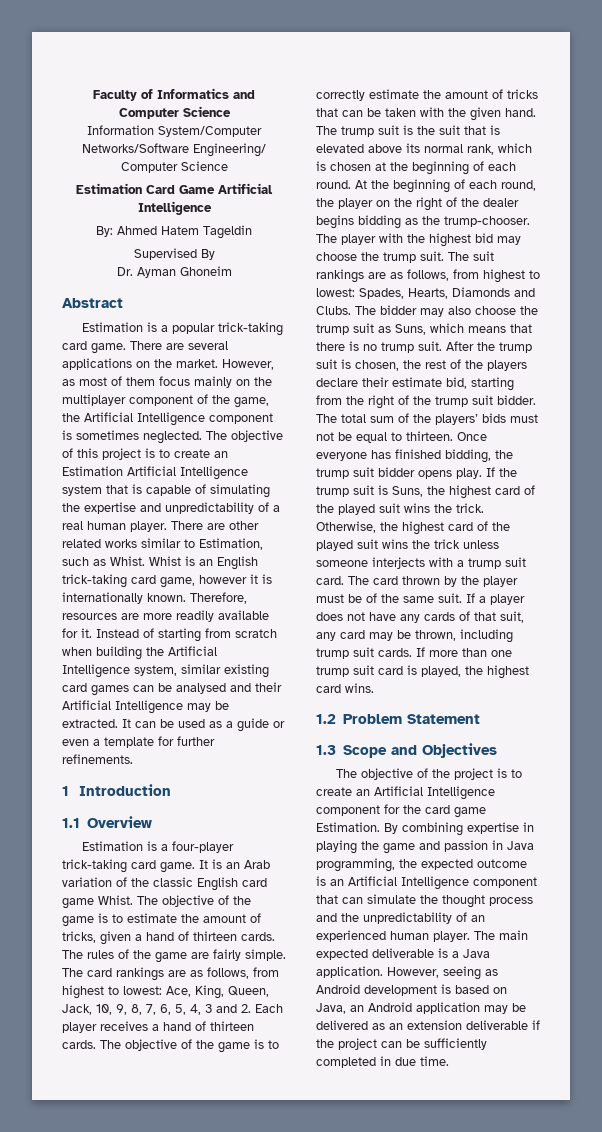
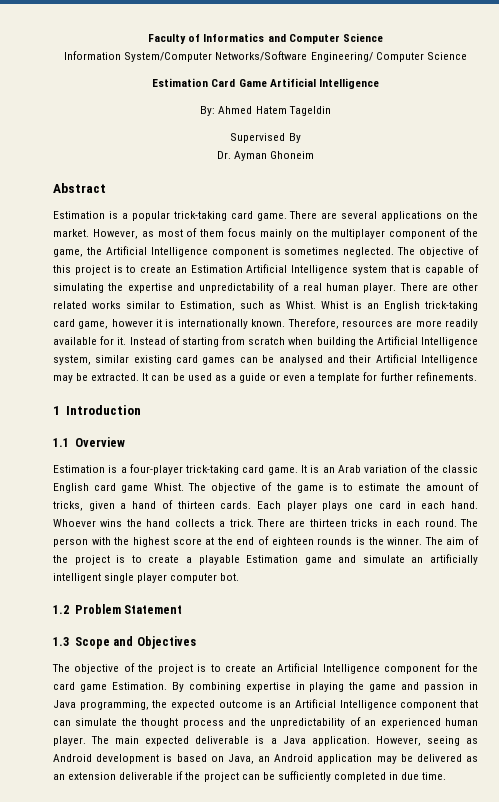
- The rules of the game are fairly simple. The card rankings are as follows, from highest to lowest: Ace, King, Queen, Jack, 10, 9, 8, 7, 6, 5, 4, 3 and 2. Each player receives a hand of thirteen cards. The objective of the game is to correctly estimate the amount of tricks that can be taken with the given hand. The trump suit is the suit that is elevated above its normal rank, which is chosen at the beginning of each round. At the beginning of each round, the player on the right of the dealer begins bidding as the trump-chooser. The player with the highest bid may choose the trump suit. The suit rankings are as follows, from highest to lowest: Spades, Hearts, Diamonds and Clubs. The bidder may also choose the trump suit as Suns, which means that there is no trump suit. After the trump suit is chosen, the rest of the players declare their estimate bid, starting from the right of the trump suit bidder. The total sum of the players’ bids must not be equal to thirteen. Once everyone has finished bidding, the trump suit bidder opens play. If the trump suit is Suns, the highest card of the played suit wins the trick. Otherwise, the highest card of the played suit wins the trick unless someone interjects with a trump suit card. The card thrown by the player must be of the same suit. If a player does not have any cards of that suit, any card may be thrown, including trump suit cards. If more than one trump suit card is played, the highest card wins.
+ Each player plays one card in each hand. Whoever wins the hand collects a trick. There are thirteen tricks in each round. The person with the highest score at the end of eighteen rounds is the winner. The aim of the project is to create a playable Estimation game and simulate an artificially intelligent single player computer bot.

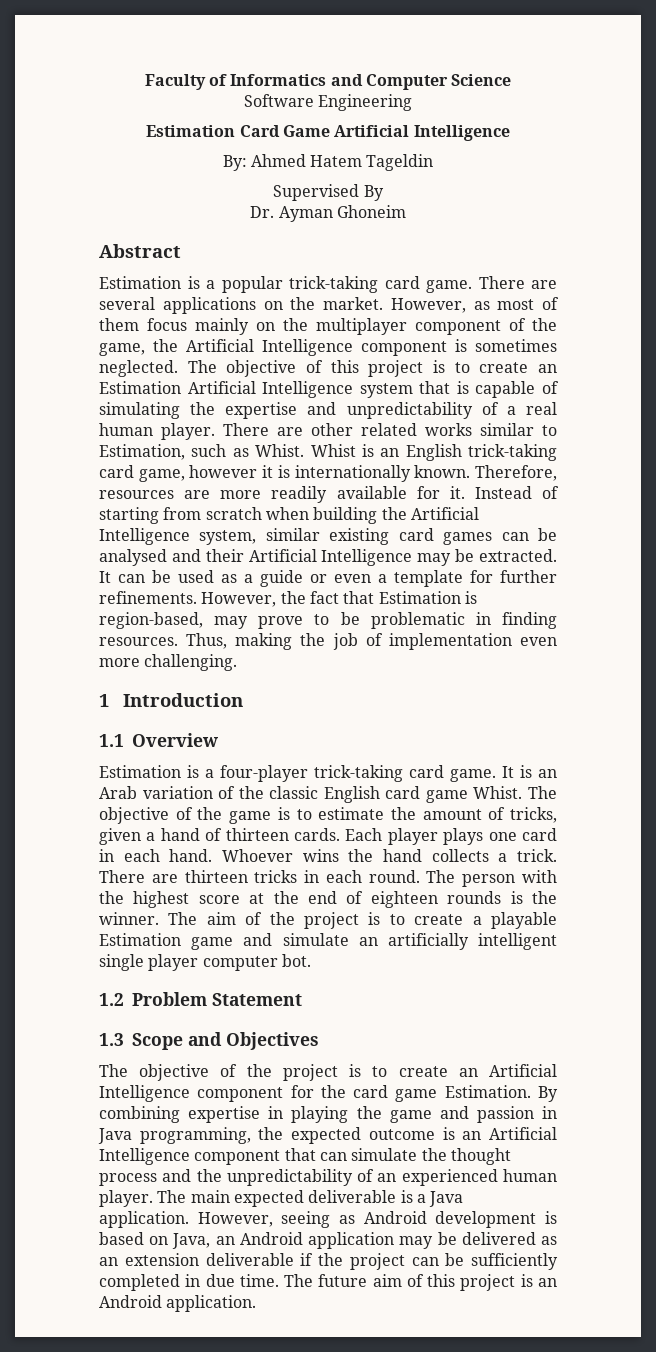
- Information System/Computer Networks/Software Engineering/ Computer Science
+ Software Engineering
+ However, the fact that Estimation is region-based, may prove to be problematic in finding resources. Thus, making the job of implementation even more challenging.
+ The future aim of this project is an Android application.

